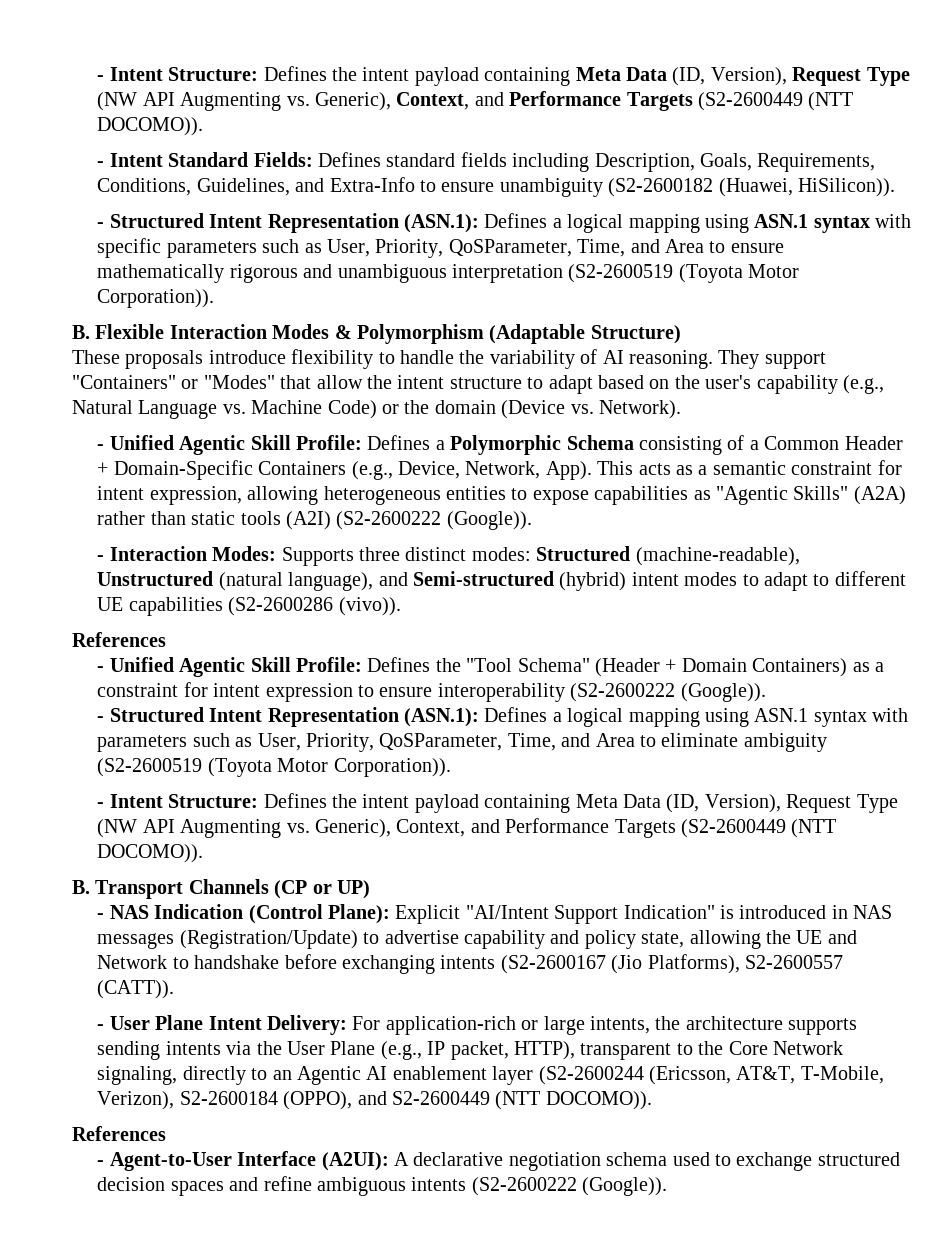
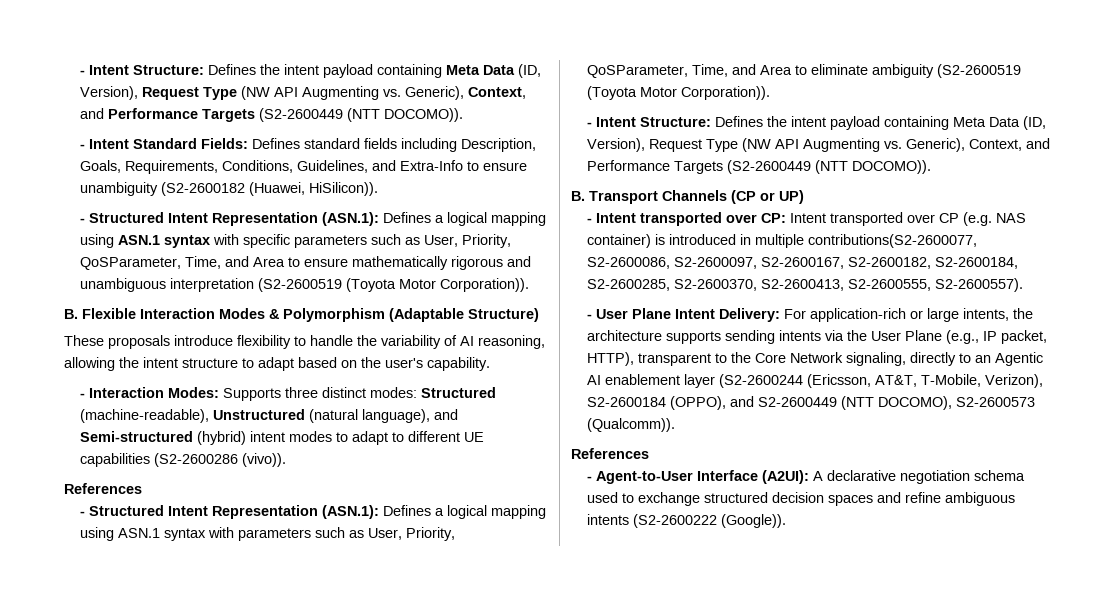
- These proposals introduce flexibility to handle the variability of AI reasoning. They support "Containers" or "Modes" that allow the intent structure to adapt based on the user's capability (e.g., Natural Language vs. Machine Code) or the domain (Device vs. Network).
- - Unified Agentic Skill Profile: Defines a Polymorphic Schema consisting of a Common Header + Domain-Specific Containers (e.g., Device, Network, App). This acts as a semantic constraint for intent expression, allowing heterogeneous entities to expose capabilities as "Agentic Skills" (A2A) rather than static tools (A2I) (S2-2600222 (Google)).
+ These proposals introduce flexibility to handle the variability of AI reasoning, allowing the intent structure to adapt based on the user's capability.
- - Unified Agentic Skill Profile: Defines the "Tool Schema" (Header + Domain Containers) as a constraint for intent expression to ensure interoperability (S2-2600222 (Google)).
- - NAS Indication (Control Plane): Explicit "AI/Intent Support Indication" is introduced in NAS messages (Registration/Update) to advertise capability and policy state, allowing the UE and Network to handshake before exchanging intents (S2-2600167 (Jio Platforms), S2-2600557 (CATT)).
+ - Intent transported over CP: Intent transported over CP (e.g. NAS container) is introduced in multiple contributions(S2-2600077, S2-2600086, S2-2600097, S2-2600167, S2-2600182, S2-2600184, S2-2600285, S2-2600370, S2-2600413, S2-2600555, S2-2600557).
- - User Plane Intent Delivery: For application-rich or large intents, the architecture supports sending intents via the User Plane (e.g., IP packet, HTTP), transparent to the Core Network signaling, directly to an Agentic AI enablement layer (S2-2600244 (Ericsson, AT&T, T-Mobile, Verizon), S2-2600184 (OPPO), and S2-2600449 (NTT DOCOMO)).
+ - User Plane Intent Delivery: For application-rich or large intents, the architecture supports sending intents via the User Plane (e.g., IP packet, HTTP), transparent to the Core Network signaling, directly to an Agentic AI enablement layer (S2-2600244 (Ericsson, AT&T, T-Mobile, Verizon), S2-2600184 (OPPO), and S2-2600449 (NTT DOCOMO), S2-2600573 (Qualcomm)).

